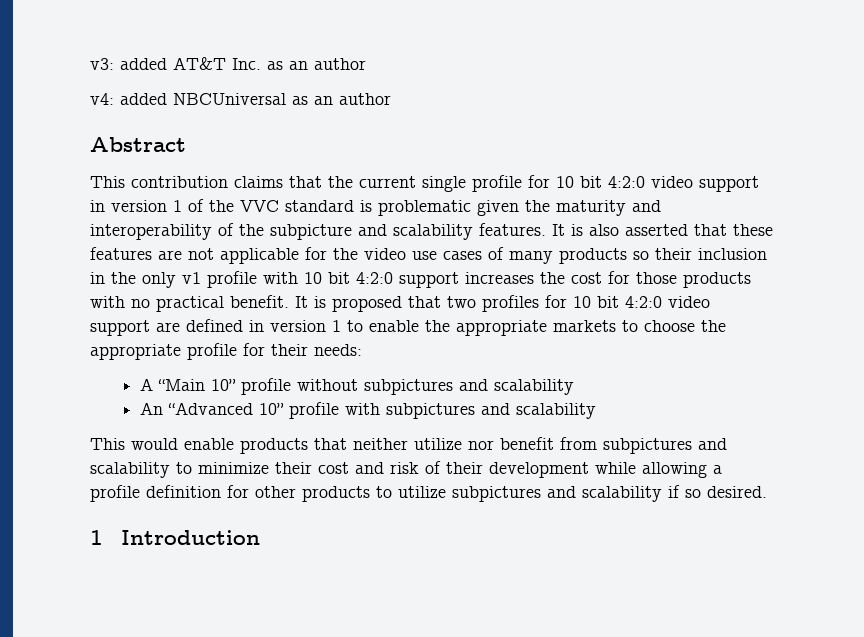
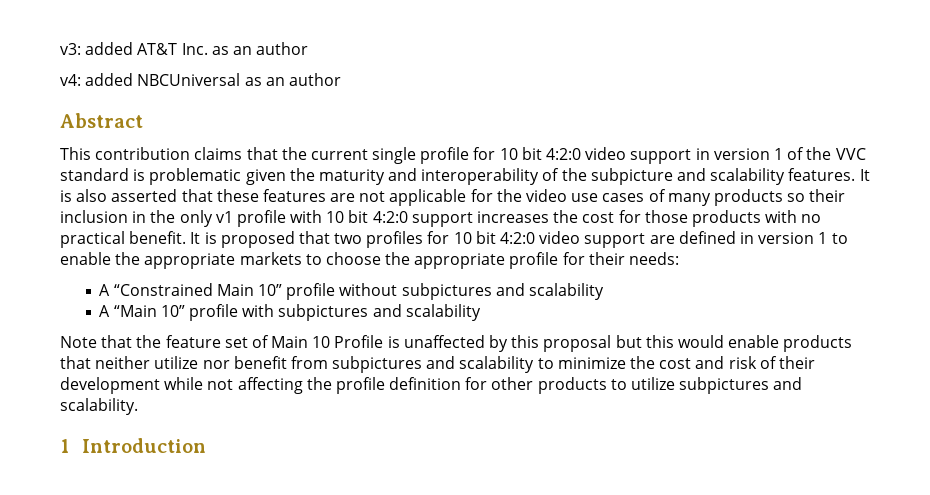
- A “Main 10” profile without subpictures and scalability
+ A “Constrained Main 10” profile without subpictures and scalability
- An “Advanced 10” profile with subpictures and scalability
+ A “Main 10” profile with subpictures and scalability
- This would enable products that neither utilize nor benefit from subpictures and scalability to minimize their cost and risk of their development while allowing a profile definition for other products to utilize subpictures and scalability if so desired.
+ Note that the feature set of Main 10 Profile is unaffected by this proposal but this would enable products that neither utilize nor benefit from subpictures and scalability to minimize the cost and risk of their development while not affecting the profile definition for other products to utilize subpictures and scalability.

